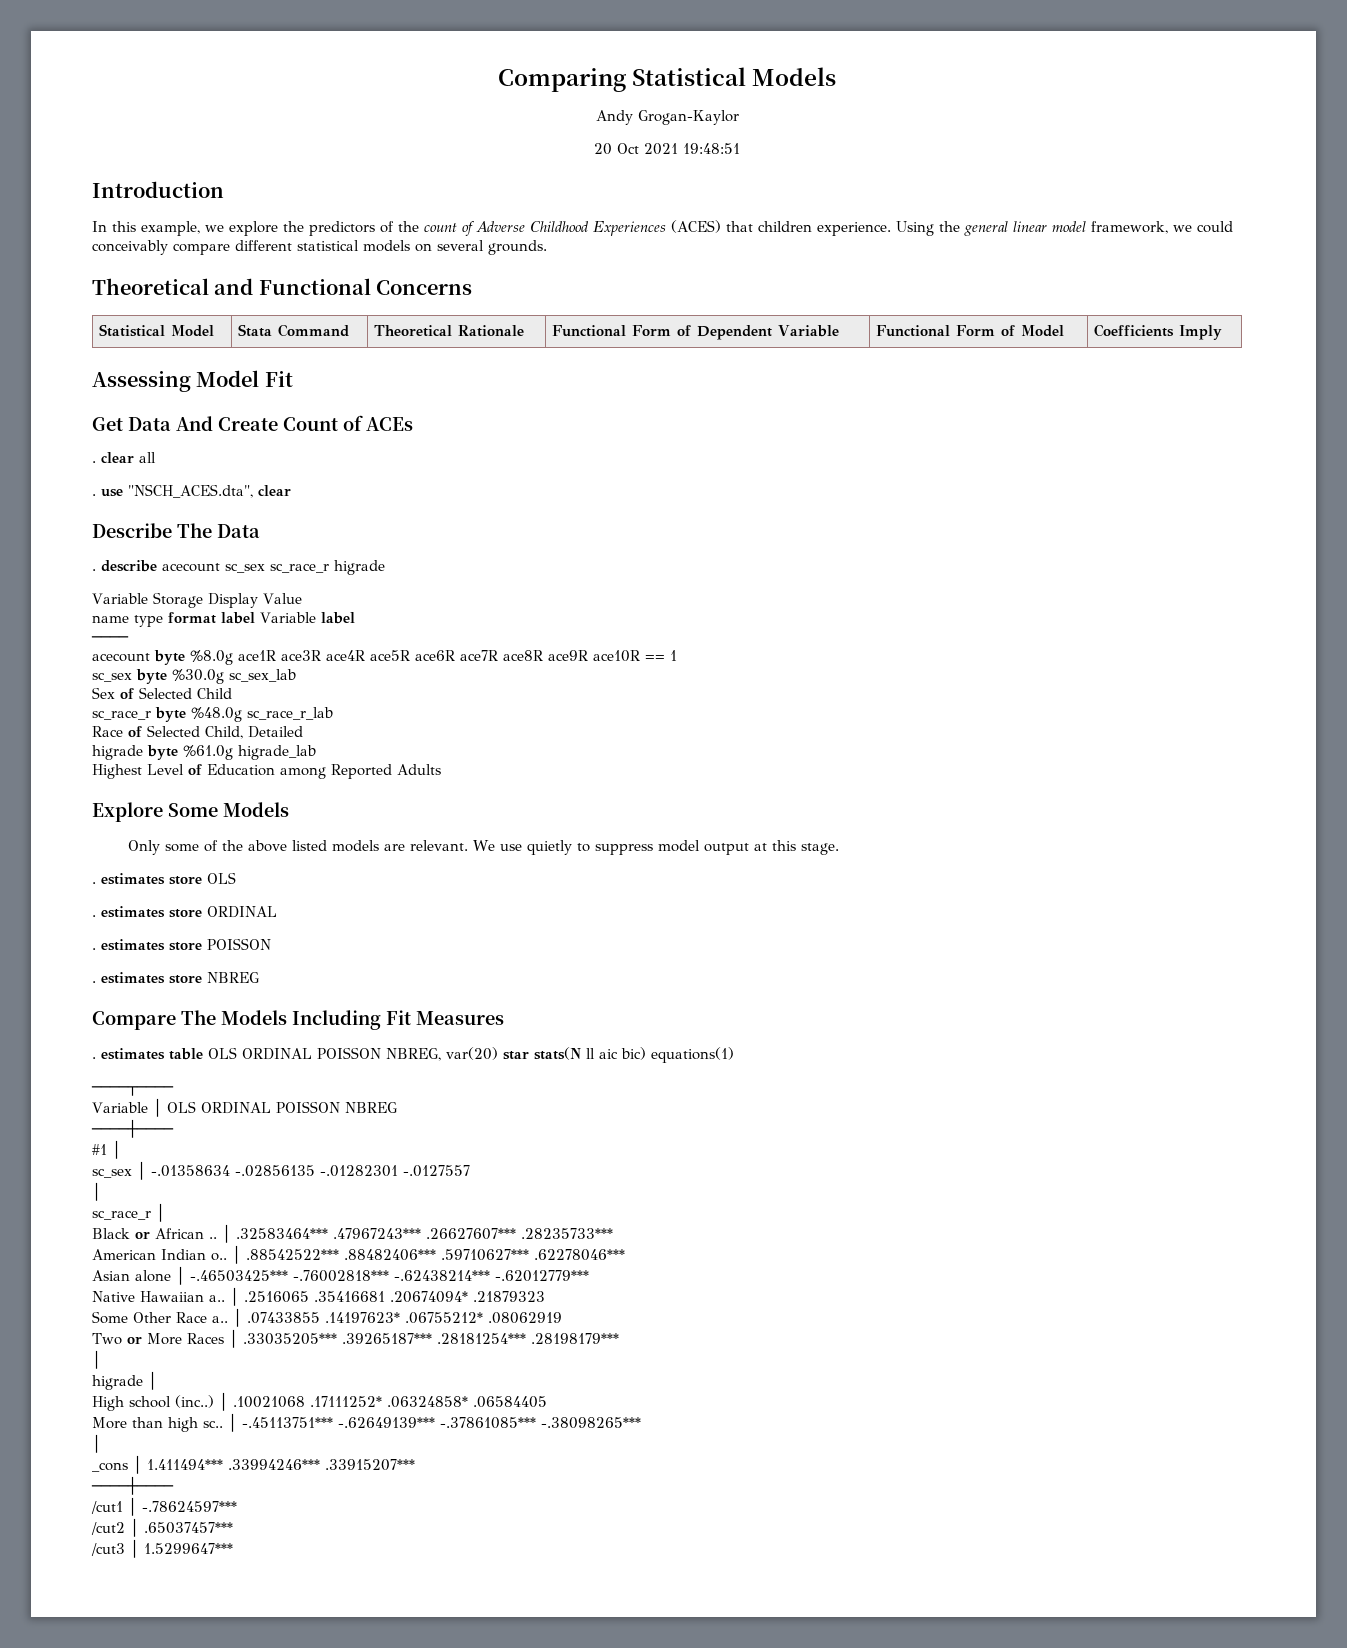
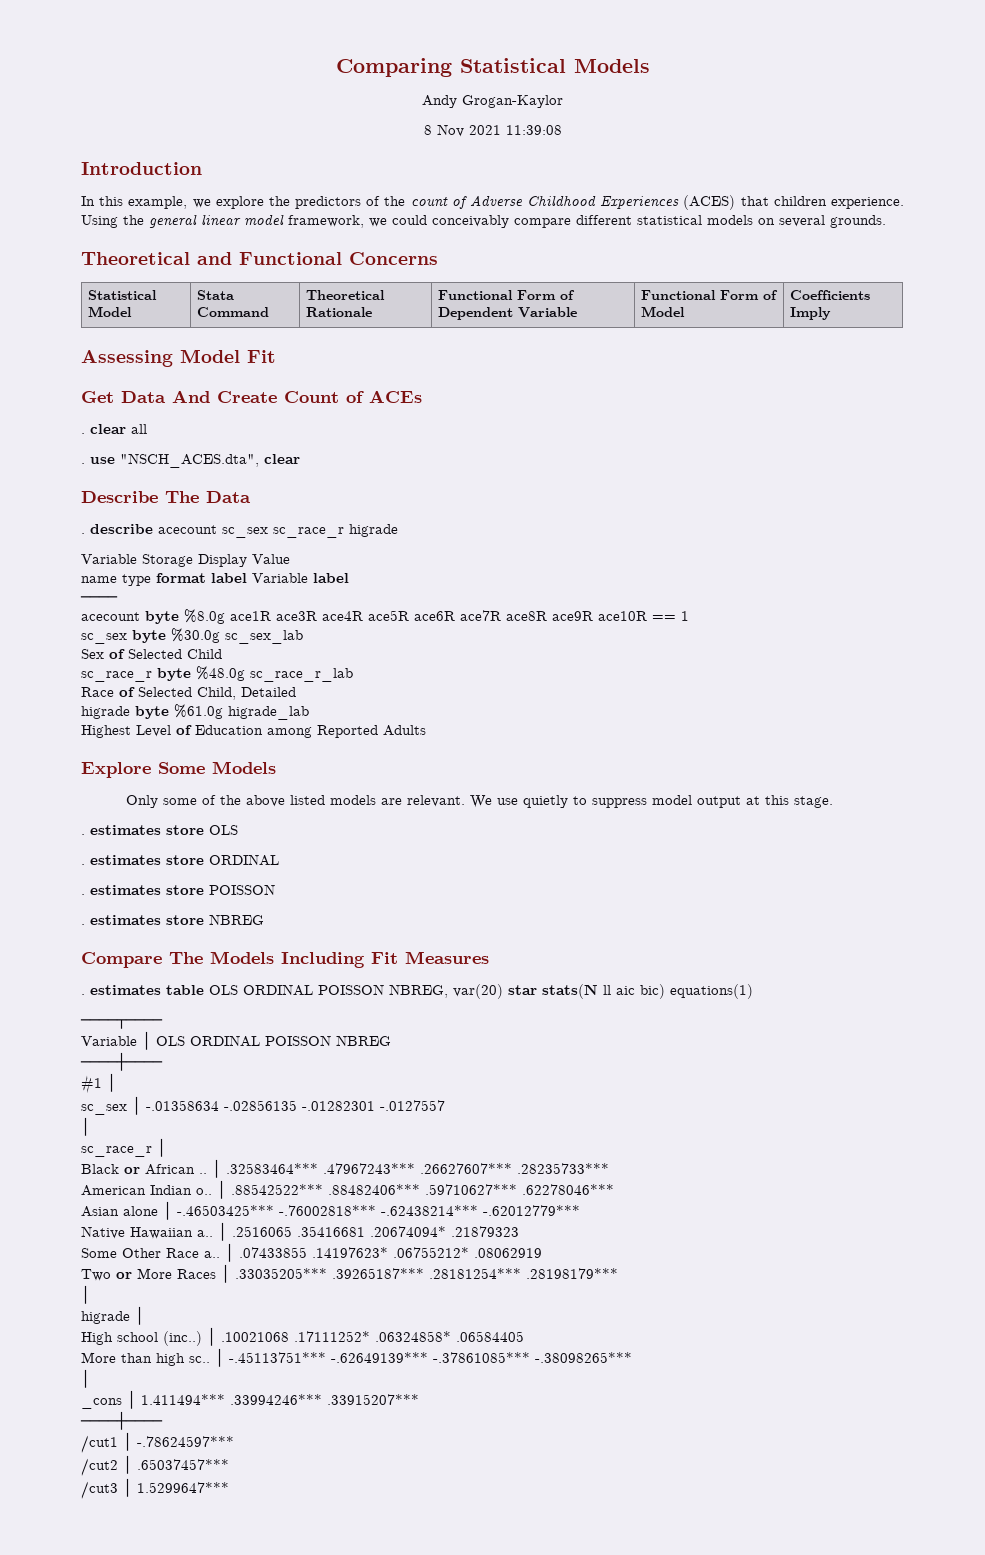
- 20 Oct 2021 19:48:51
+ 8 Nov 2021 11:39:08

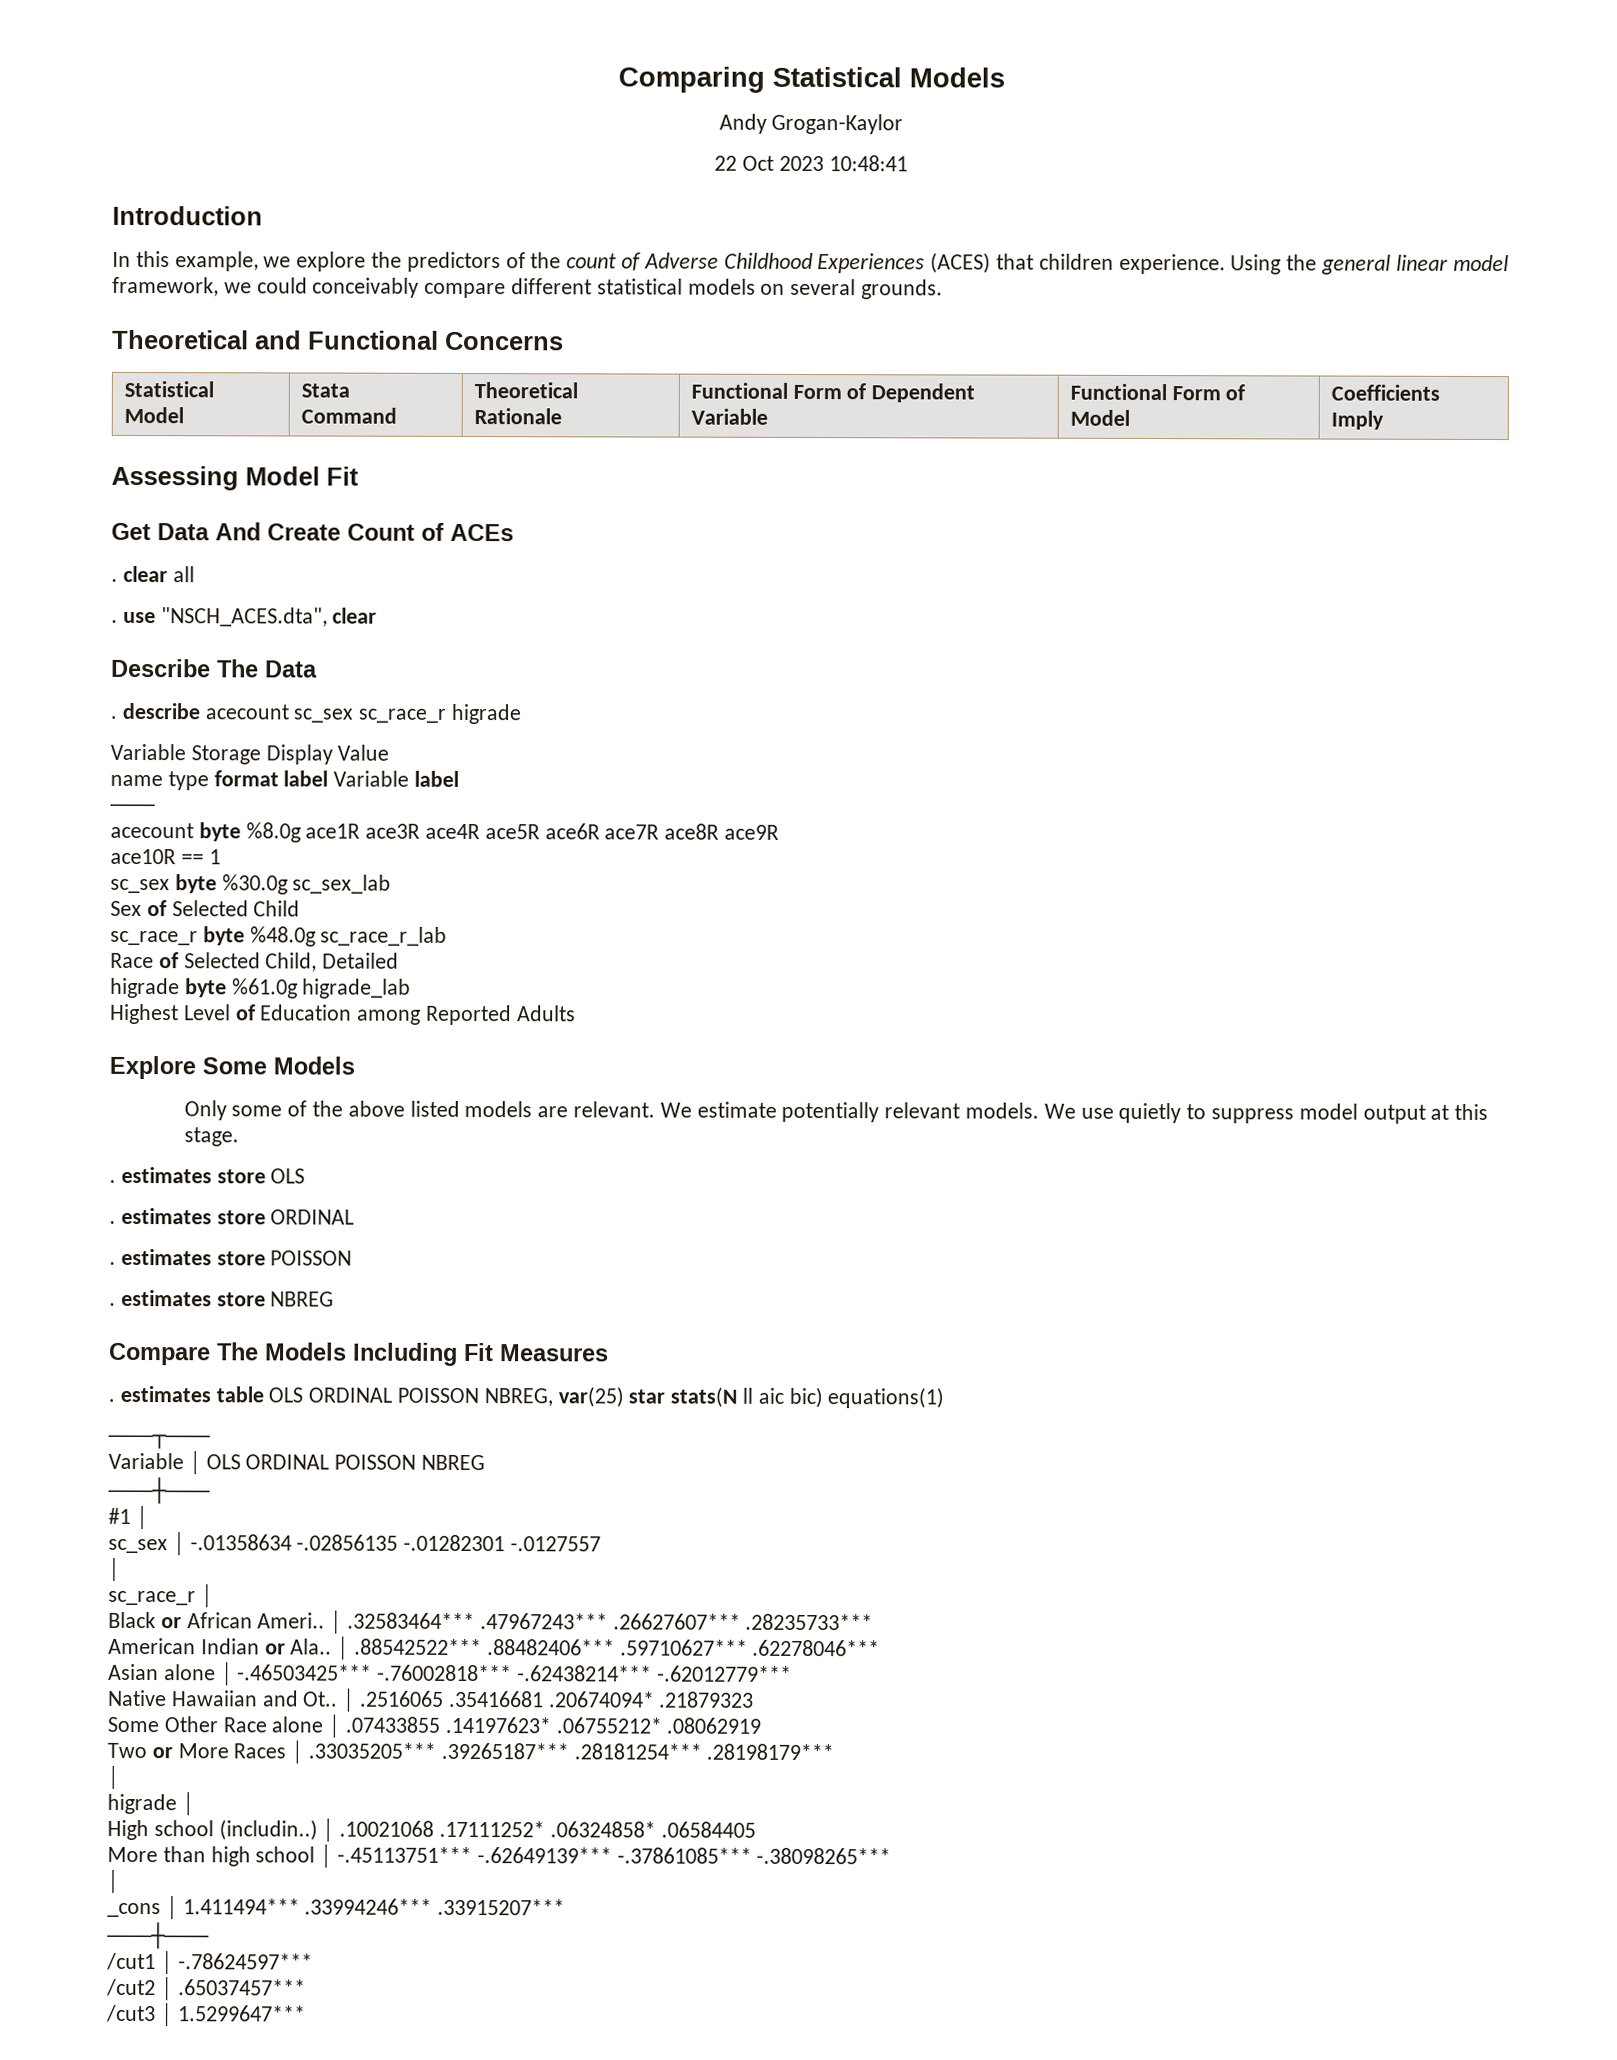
- 8 Nov 2021 11:39:08
+ 22 Oct 2023 10:48:41
- acecount byte %8.0g ace1R ace3R ace4R ace5R ace6R ace7R ace8R ace9R ace10R == 1
+ acecount byte %8.0g ace1R ace3R ace4R ace5R ace6R ace7R ace8R ace9R
+ ace10R == 1
- We use quietly to suppress model output at this stage.
+ We estimate potentially relevant models. We use quietly to suppress model output at this stage.
- . estimates table OLS ORDINAL POISSON NBREG, var(20) star stats(N ll aic bic) equations(1)
+ . estimates table OLS ORDINAL POISSON NBREG, var(25) star stats(N ll aic bic) equations(1)
- Black or African ..
+ Black or African Ameri..
- American Indian o..
+ American Indian or Ala..
- Native Hawaiian a..
+ Native Hawaiian and Ot..
- Some Other Race a.. │ .07433855 .14197623* .06755212* .08062919
+ Some Other Race alone │ .07433855 .14197623* .06755212* .08062919
- High school (inc..)
+ High school (includin..)
- More than high sc.. │ -.45113751*** -.62649139*** -.37861085*** -.38098265***
+ More than high school │ -.45113751*** -.62649139*** -.37861085*** -.38098265***

